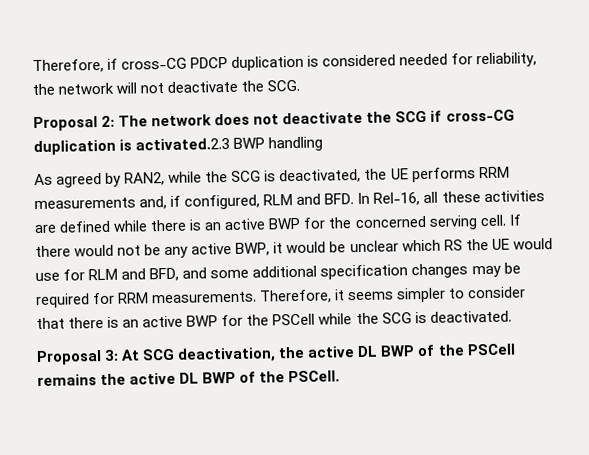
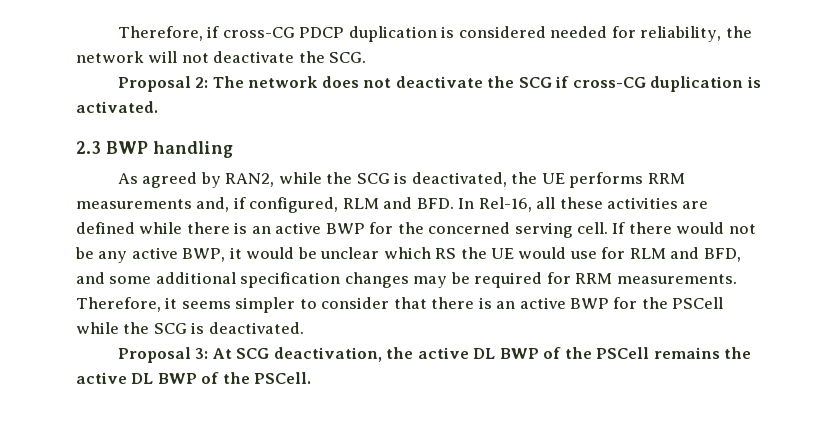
- Proposal 2: The network does not deactivate the SCG if cross-CG duplication is activated.2.3 BWP handling
+ Proposal 2: The network does not deactivate the SCG if cross-CG duplication is activated.
+ 2.3 BWP handling

